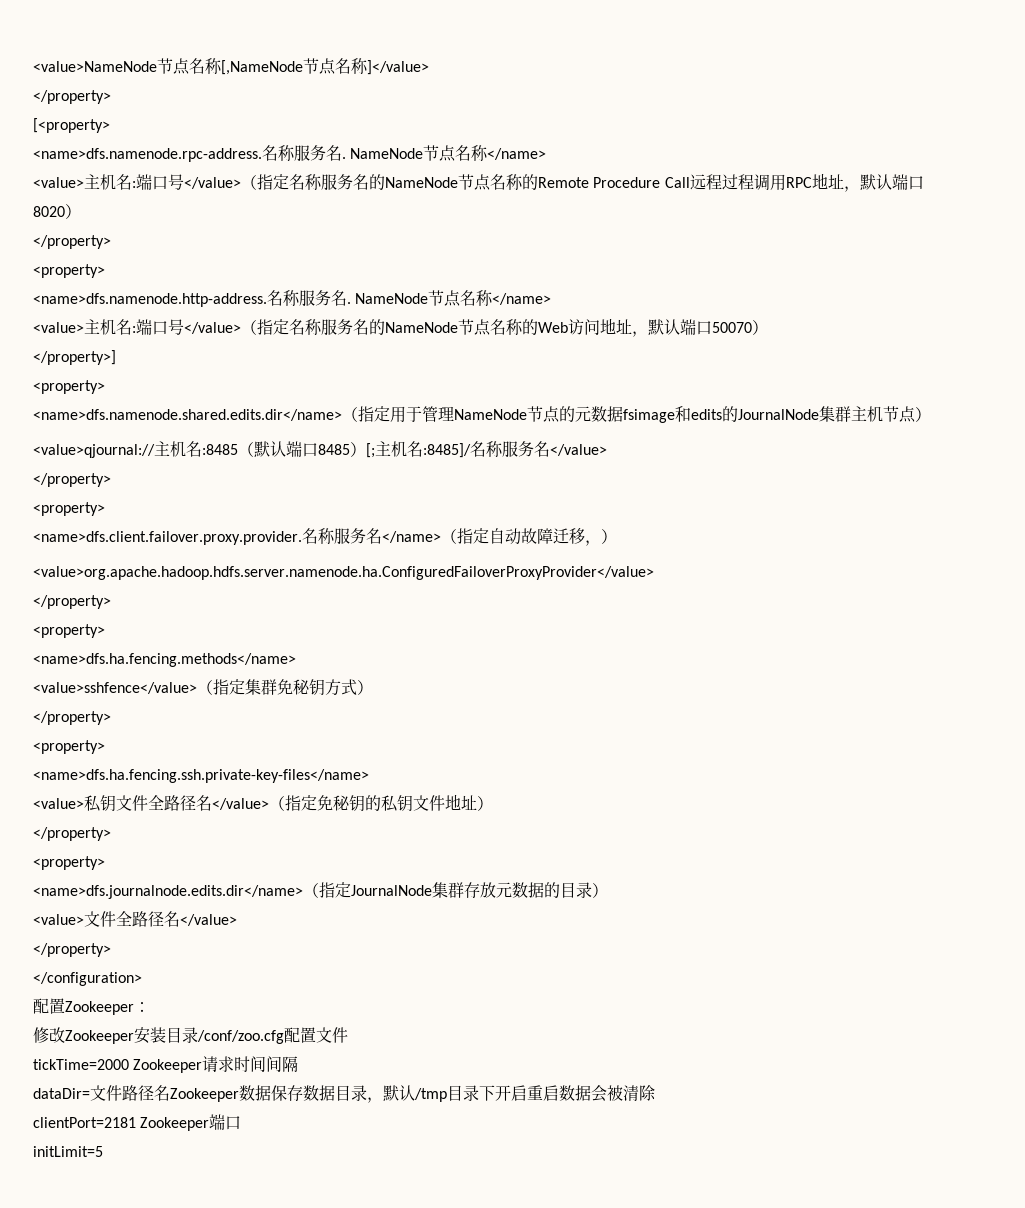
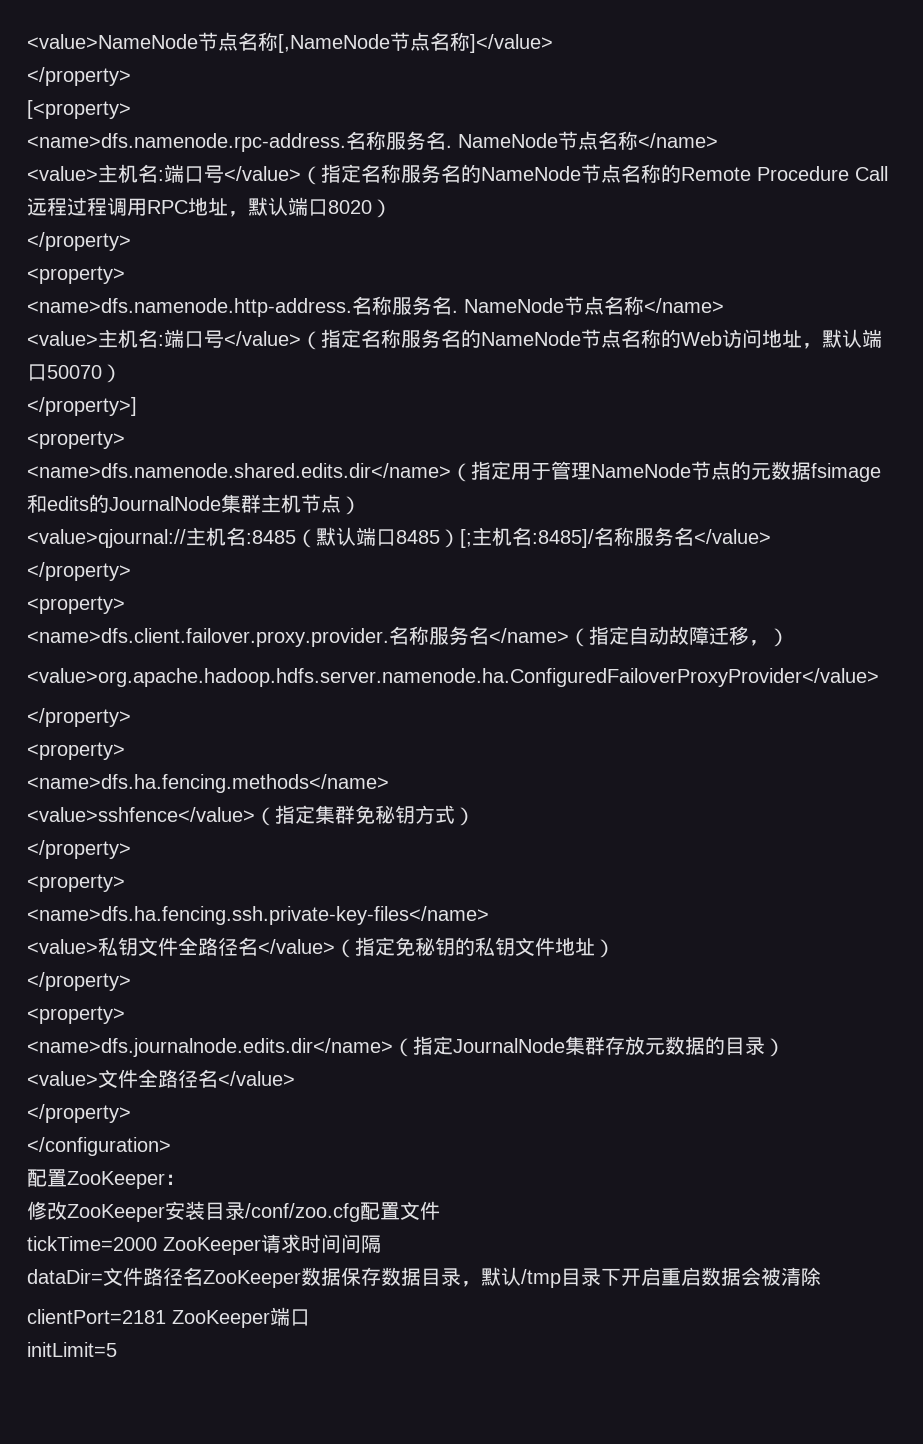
- 配置Zookeeper：
+ 配置ZooKeeper：
- 修改Zookeeper安装目录/conf/zoo.cfg配置文件
+ 修改ZooKeeper安装目录/conf/zoo.cfg配置文件
- tickTime=2000 Zookeeper请求时间间隔
+ tickTime=2000 ZooKeeper请求时间间隔
- dataDir=文件路径名Zookeeper数据保存数据目录，默认/tmp目录下开启重启数据会被清除
+ dataDir=文件路径名ZooKeeper数据保存数据目录，默认/tmp目录下开启重启数据会被清除
- clientPort=2181 Zookeeper端口
+ clientPort=2181 ZooKeeper端口

